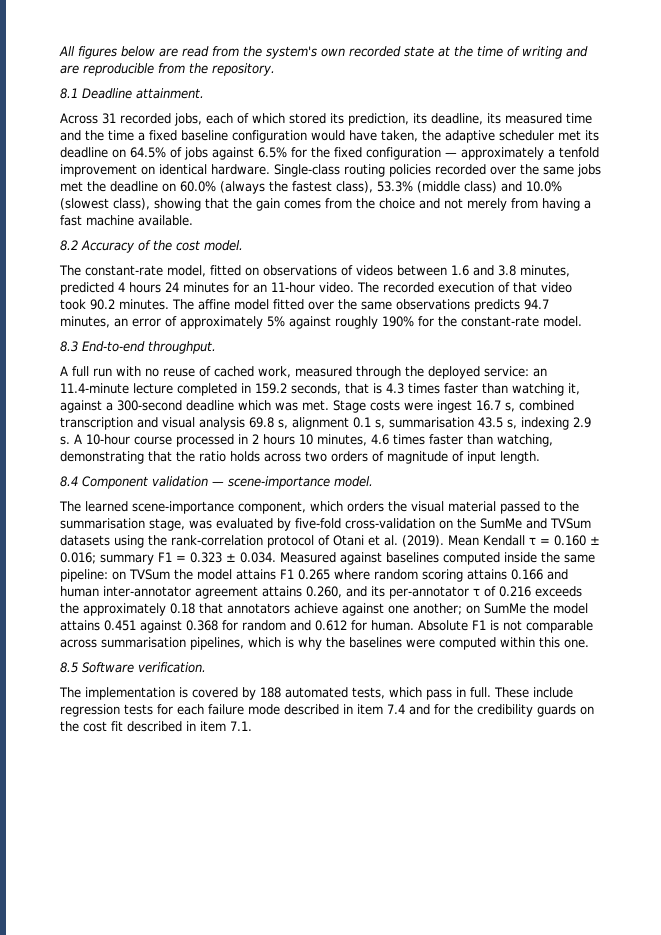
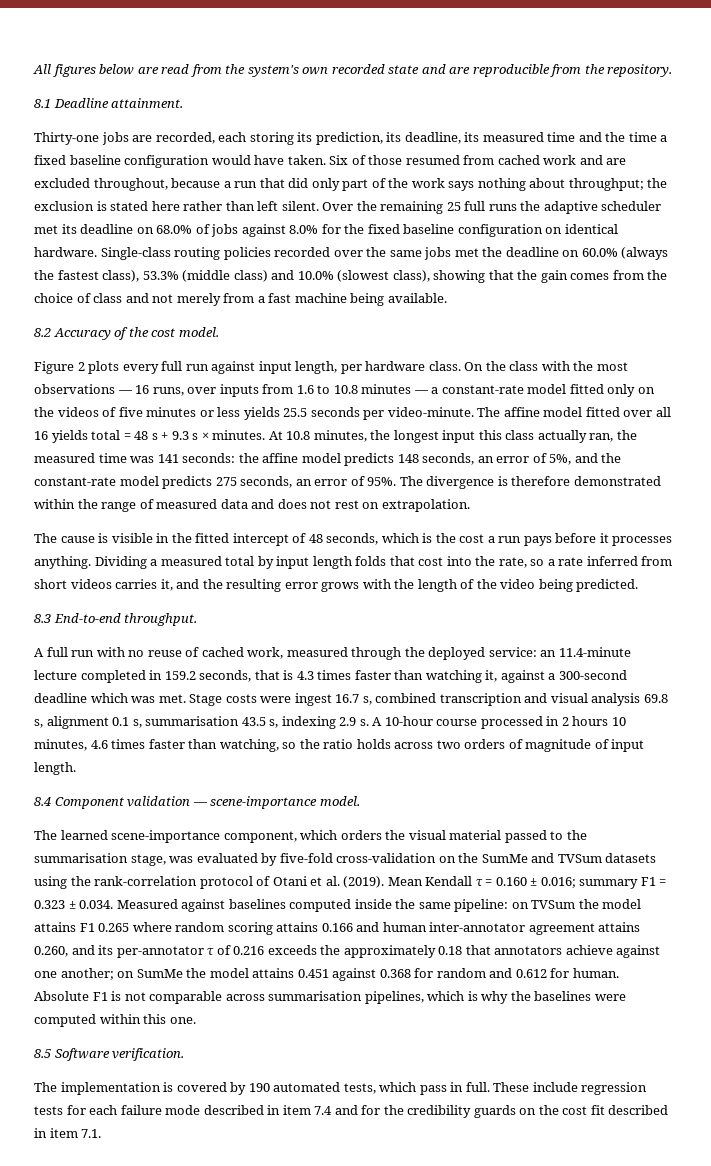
- All figures below are read from the system's own recorded state at the time of writing and are reproducible from the repository.
+ All figures below are read from the system's own recorded state and are reproducible from the repository.
- Across 31 recorded jobs, each of which stored its prediction, its deadline, its measured time and the time a fixed baseline configuration would have taken, the adaptive scheduler met its deadline on 64.5% of jobs against 6.5% for the fixed configuration — approximately a tenfold improvement on identical hardware.
+ Thirty-one jobs are recorded, each storing its prediction, its deadline, its measured time and the time a fixed baseline configuration would have taken. Six of those resumed from cached work and are excluded throughout, because a run that did only part of the work says nothing about throughput; the exclusion is stated here rather than left silent. Over the remaining 25 full runs the adaptive scheduler met its deadline on 68.0% of jobs against 8.0% for the fixed baseline configuration on identical hardware.
- Single-class routing policies recorded over the same jobs met the deadline on 60.0% (always the fastest class), 53.3% (middle class) and 10.0% (slowest class), showing that the gain comes from the choice and not merely from having a fast machine available.
+ Single-class routing policies recorded over the same jobs met the deadline on 60.0% (always the fastest class), 53.3% (middle class) and 10.0% (slowest class), showing that the gain comes from the choice of class and not merely from a fast machine being available.
- The constant-rate model, fitted on observations of videos between 1.6 and 3.8 minutes, predicted 4 hours 24 minutes for an 11-hour video. The recorded execution of that video took 90.2 minutes.
+ Figure 2 plots every full run against input length, per hardware class. On the class with the most observations — 16 runs, over inputs from 1.6 to 10.8 minutes — a constant-rate model fitted only on the videos of five minutes or less yields 25.5 seconds per video-minute.
- The affine model fitted over the same observations predicts 94.7 minutes, an error of approximately 5% against roughly 190% for the constant-rate model.
+ The affine model fitted over all 16 yields total = 48 s + 9.3 s × minutes. At 10.8 minutes, the longest input this class actually ran, the measured time was 141 seconds: the affine model predicts 148 seconds, an error of 5%, and the constant-rate model predicts 275 seconds, an error of 95%. The divergence is therefore demonstrated within the range of measured data and does not rest on extrapolation.
+ The cause is visible in the fitted intercept of 48 seconds, which is the cost a run pays before it processes anything. Dividing a measured total by input length folds that cost into the rate, so a rate inferred from short videos carries it, and the resulting error grows with the length of the video being predicted.
- A 10-hour course processed in 2 hours 10 minutes, 4.6 times faster than watching, demonstrating that the ratio holds across two orders of magnitude of input length.
+ A 10-hour course processed in 2 hours 10 minutes, 4.6 times faster than watching, so the ratio holds across two orders of magnitude of input length.
- The implementation is covered by 188 automated tests, which pass in full.
+ The implementation is covered by 190 automated tests, which pass in full.

